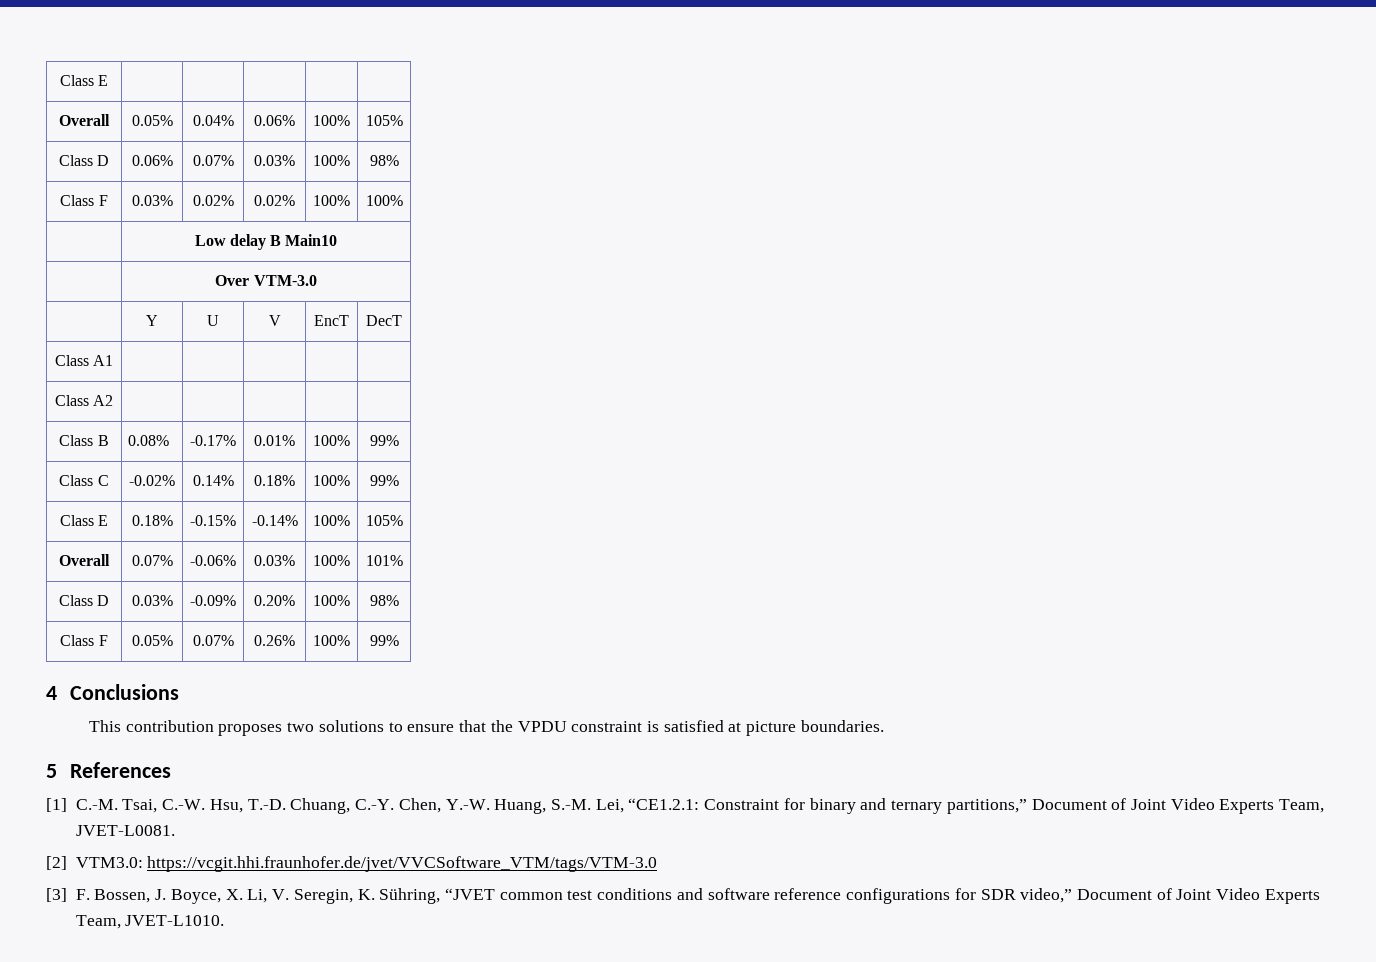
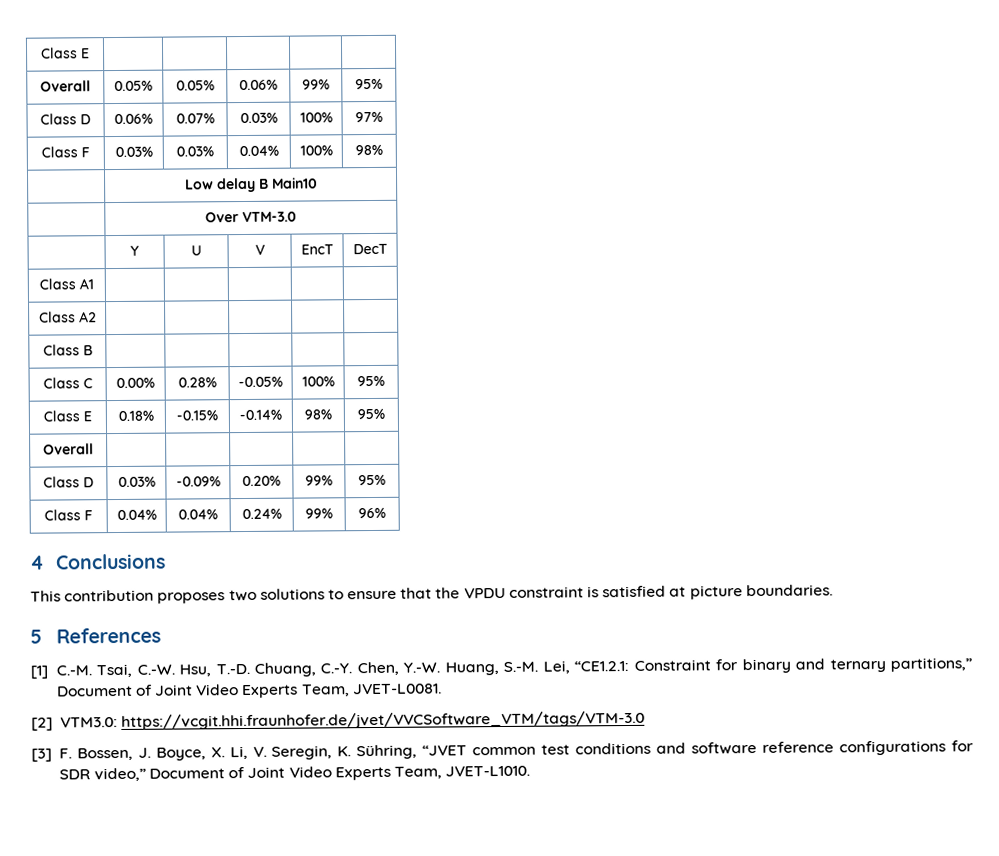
- Overall | 0.05% | 0.04% | 0.06% | 100% | 105%
+ Overall | 0.05% | 0.05% | 0.06% | 99% | 95%
- Class D | 0.06% | 0.07% | 0.03% | 100% | 98%
+ Class D | 0.06% | 0.07% | 0.03% | 100% | 97%
- Class F | 0.03% | 0.02% | 0.02% | 100% | 100%
+ Class F | 0.03% | 0.03% | 0.04% | 100% | 98%
- Class B | 0.08% | -0.17% | 0.01% | 100% | 99%
+ Class B | | | | |
- Class C | -0.02% | 0.14% | 0.18% | 100% | 99%
+ Class C | 0.00% | 0.28% | -0.05% | 100% | 95%
- Class E | 0.18% | -0.15% | -0.14% | 100% | 105%
- Overall | 0.07% | -0.06% | 0.03% | 100% | 101%
+ Class E | 0.18% | -0.15% | -0.14% | 98% | 95%
+ Overall | | | | |
- Class D | 0.03% | -0.09% | 0.20% | 100% | 98%
- Class F | 0.05% | 0.07% | 0.26% | 100% | 99%
+ Class D | 0.03% | -0.09% | 0.20% | 99% | 95%
+ Class F | 0.04% | 0.04% | 0.24% | 99% | 96%

